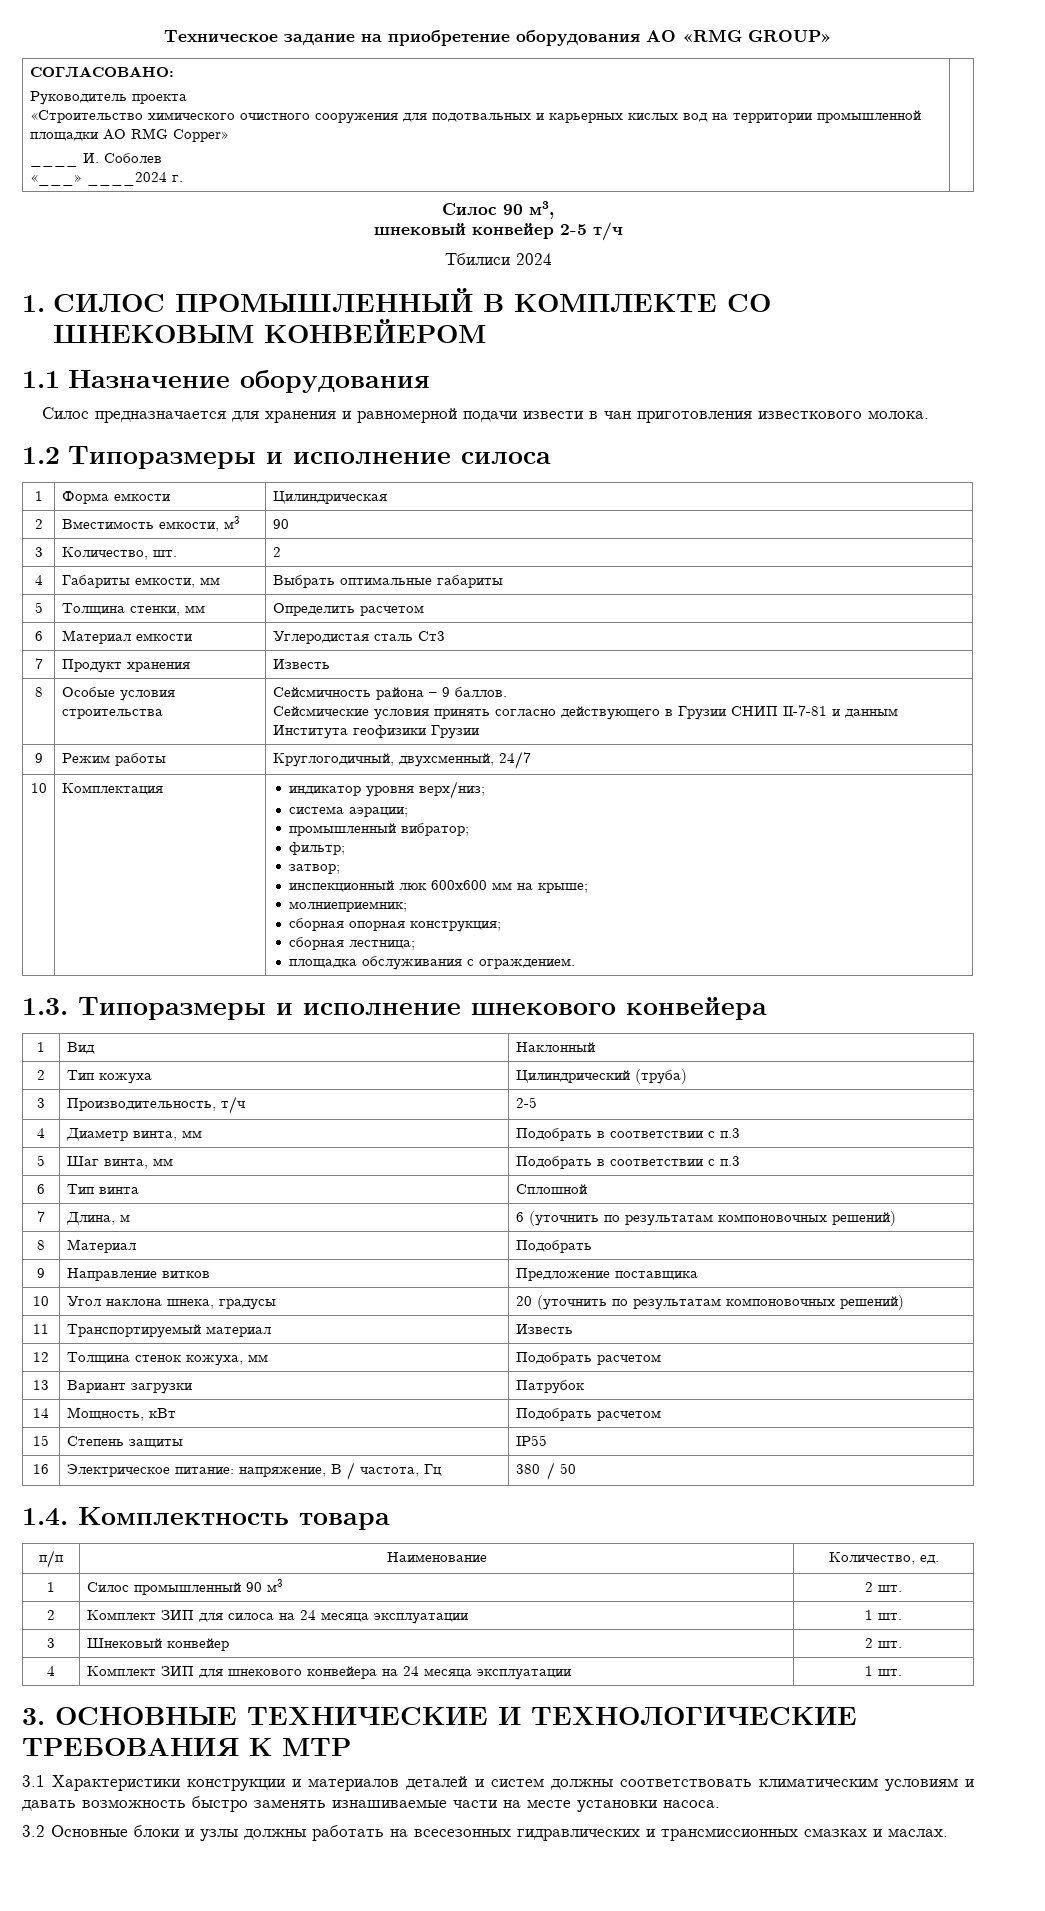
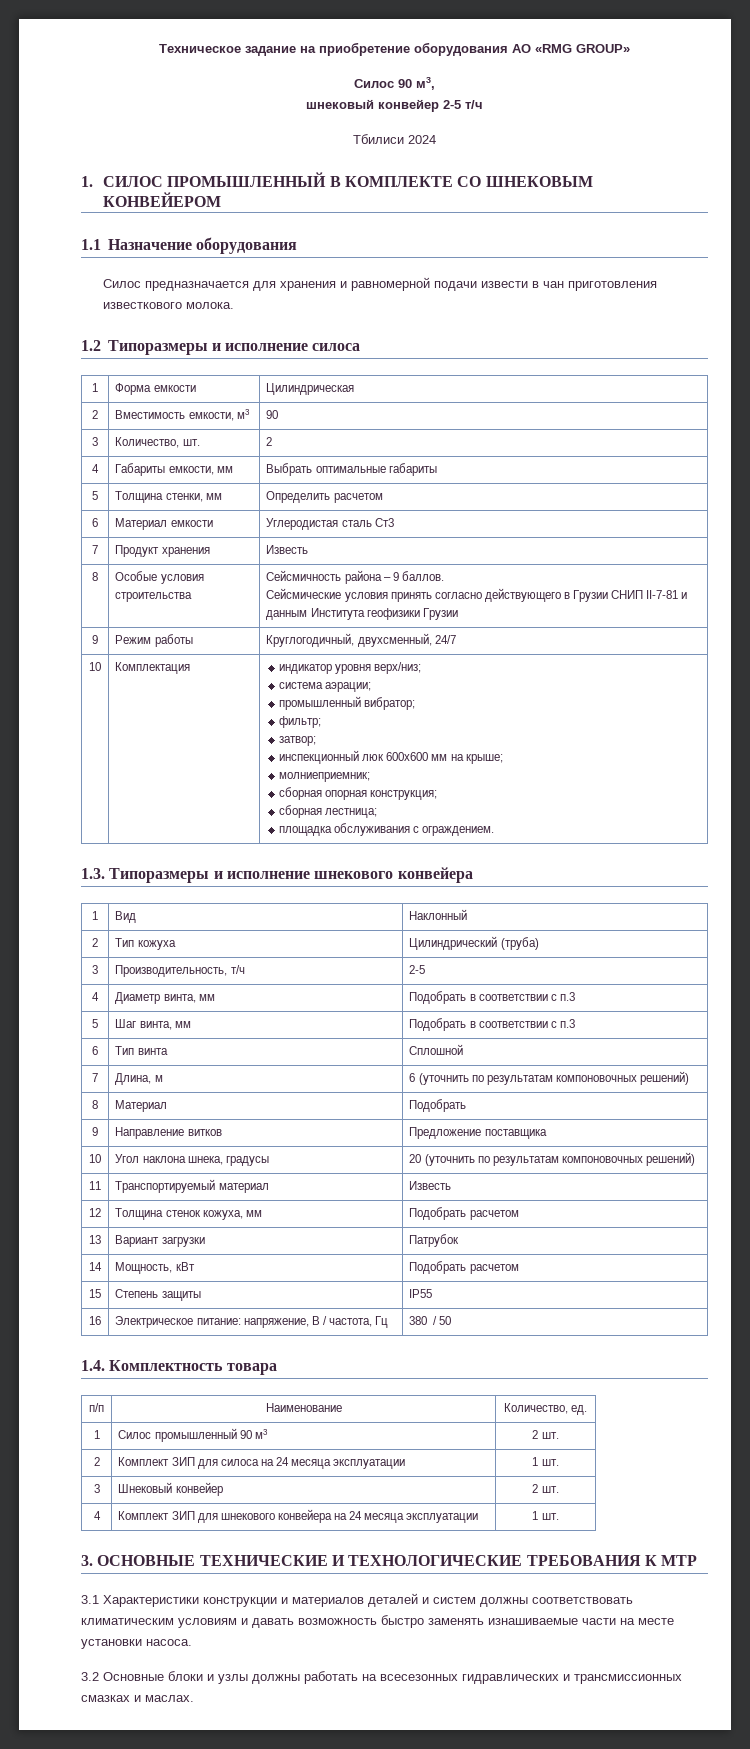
- СОГЛАСОВАНО:
- Руководитель проекта
- «Строительство химического очистного сооружения для подотвальных и карьерных кислых вод на территории промышленной площадки АО RMG Copper»
- ____ И. Соболев
- «___» ____2024 г. |

